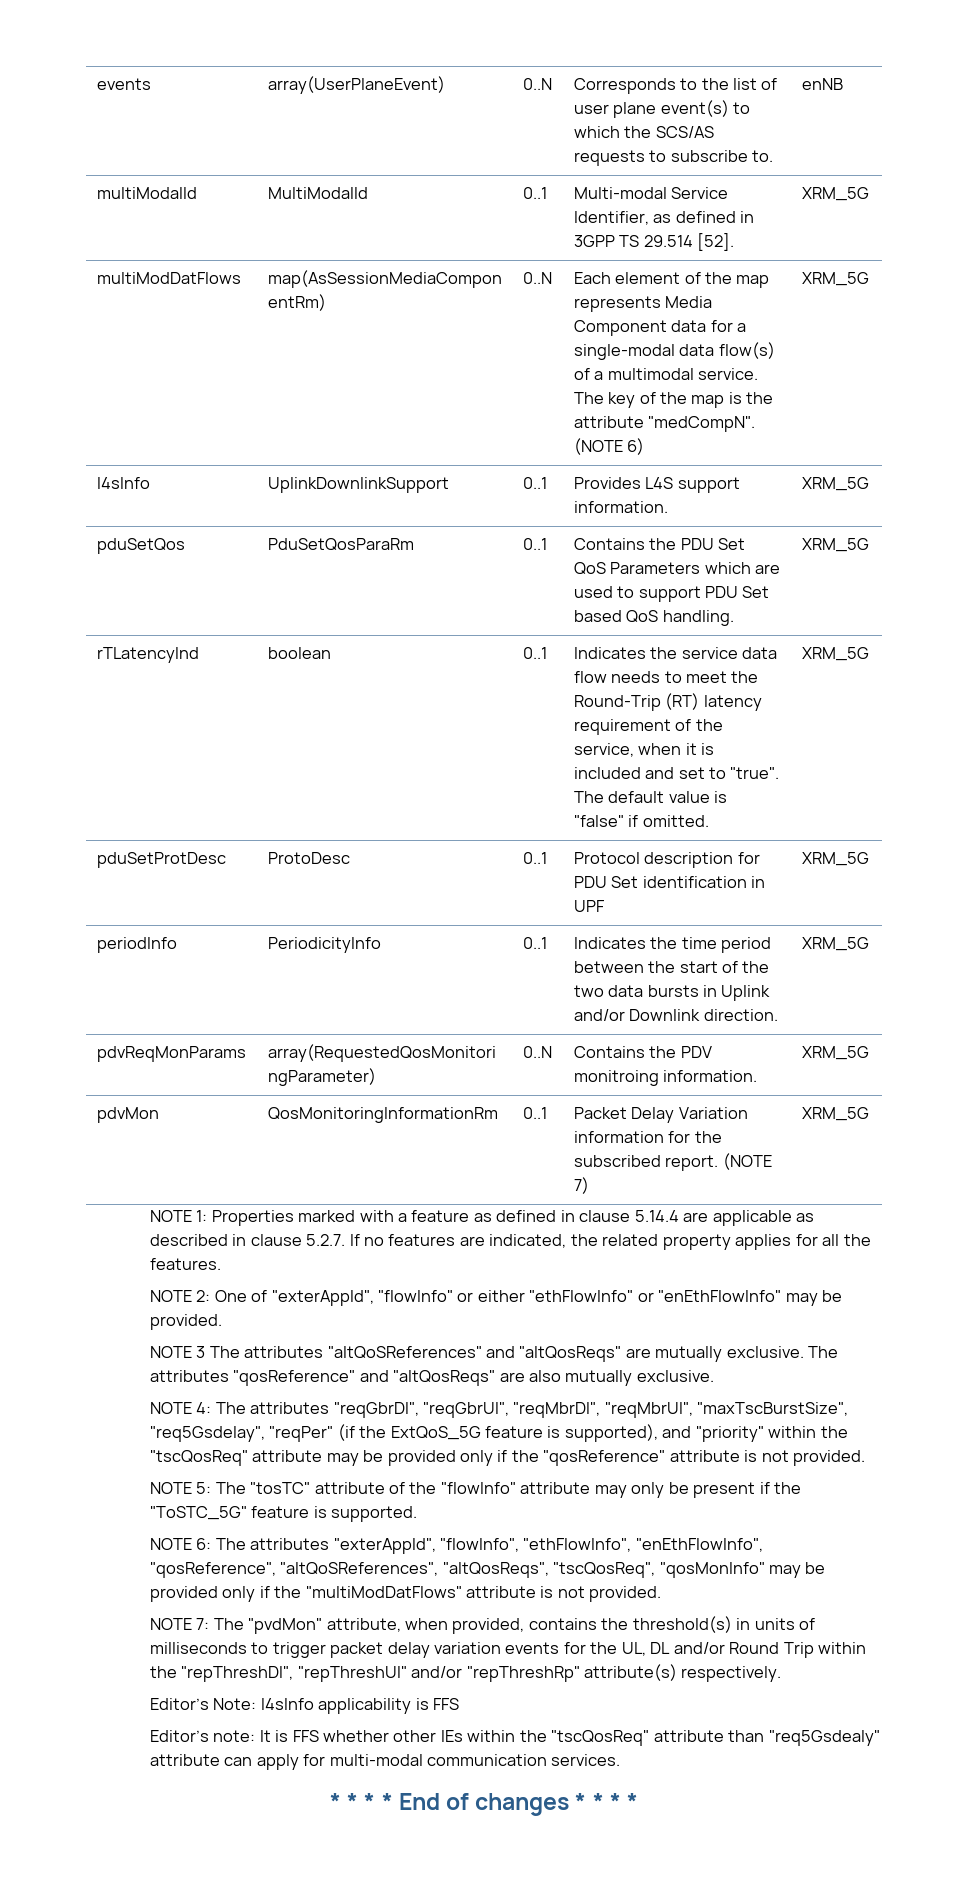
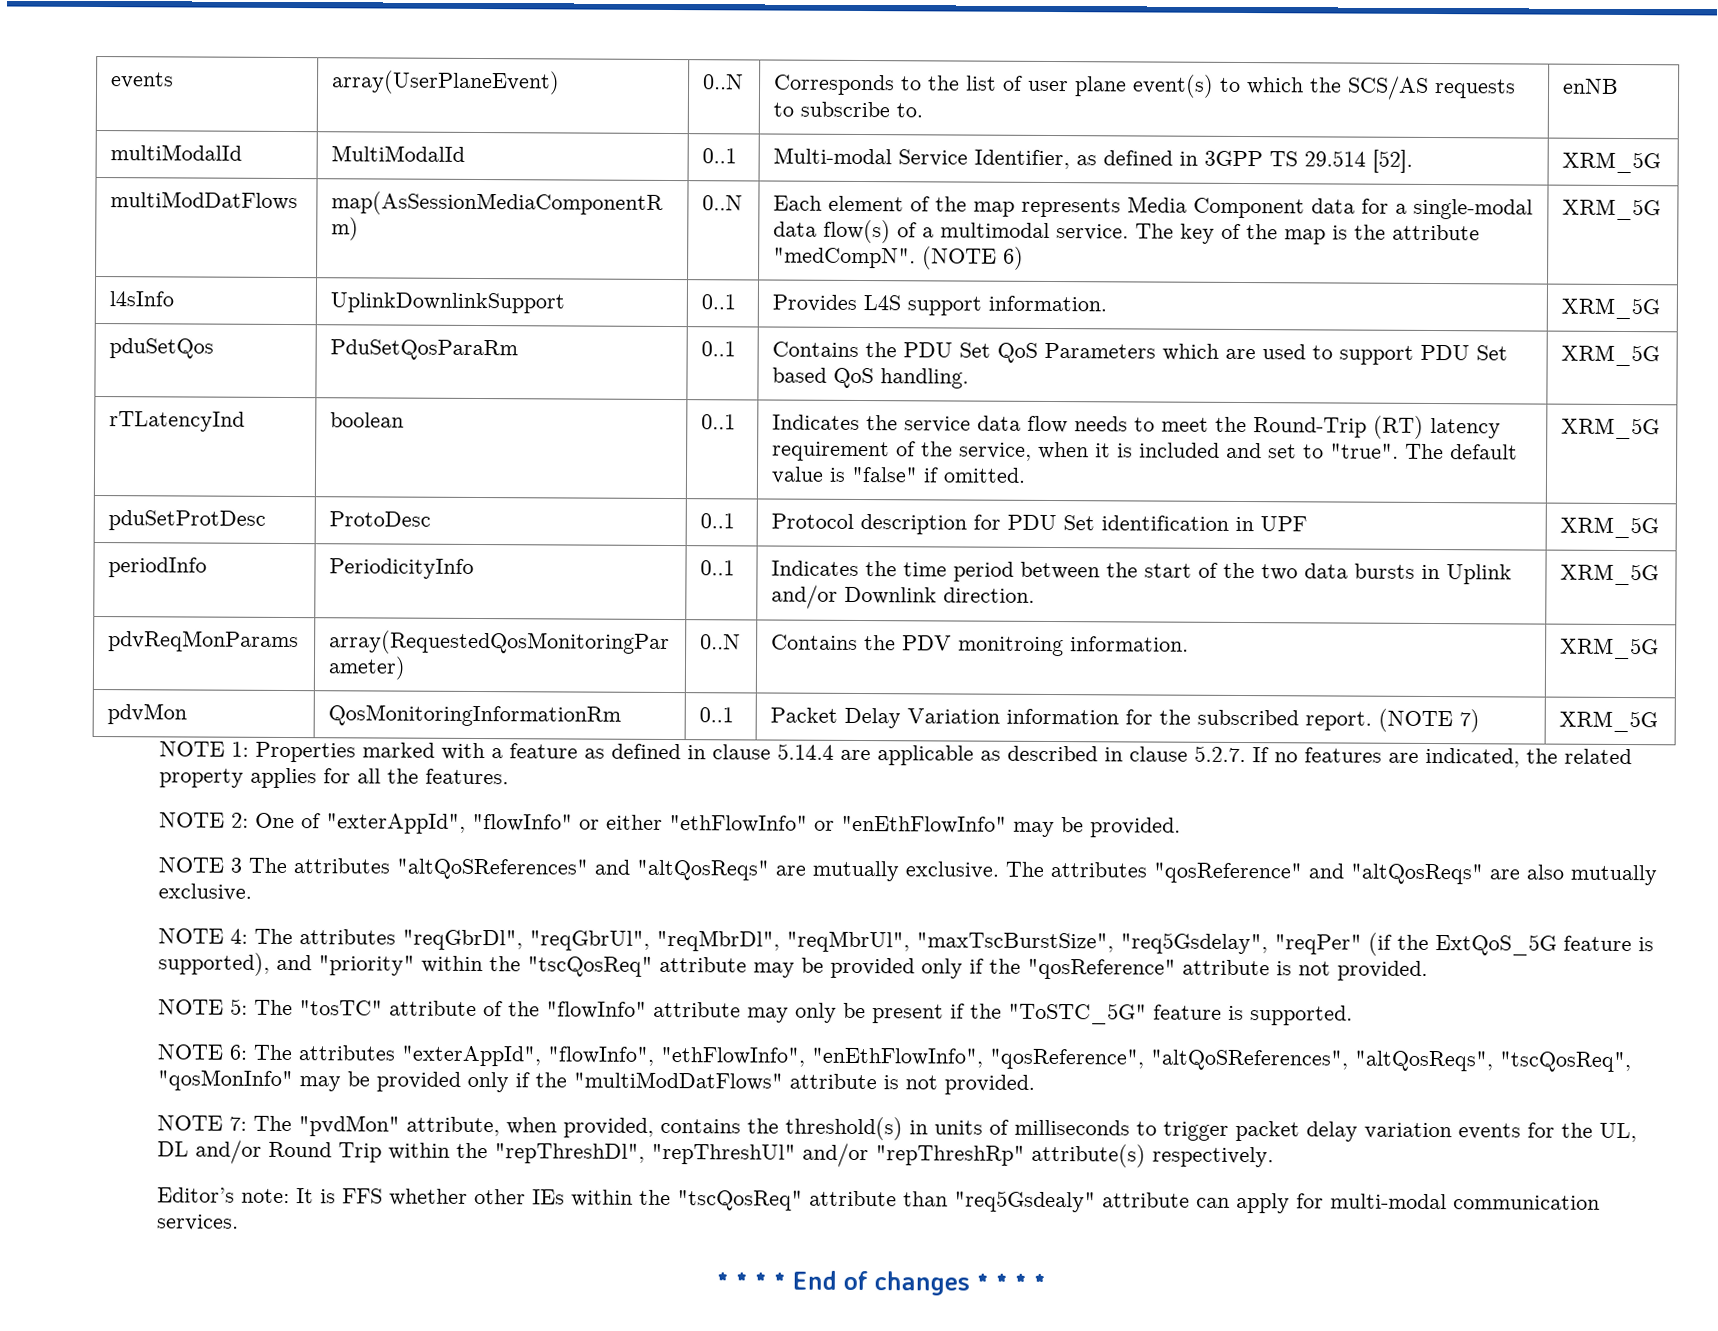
- Editor’s Note: l4sInfo applicability is FFS

